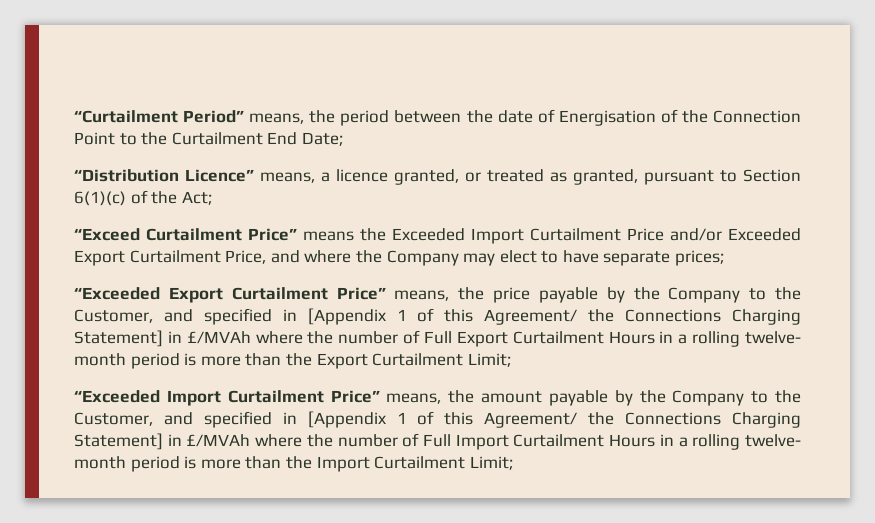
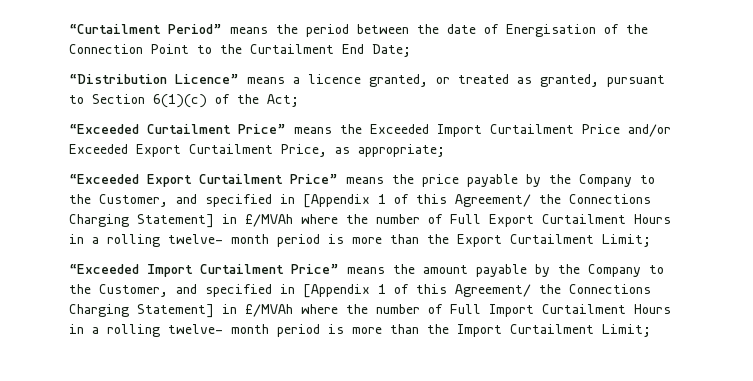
- “Curtailment Period” means, the period between the date of Energisation of the Connection Point to the Curtailment End Date;
+ “Curtailment Period” means the period between the date of Energisation of the Connection Point to the Curtailment End Date;
- “Distribution Licence” means, a licence granted, or treated as granted, pursuant to Section 6(1)(c) of the Act;
+ “Distribution Licence” means a licence granted, or treated as granted, pursuant to Section 6(1)(c) of the Act;
- “Exceed Curtailment Price” means the Exceeded Import Curtailment Price and/or Exceeded Export Curtailment Price, and where the Company may elect to have separate prices;
+ “Exceeded Curtailment Price” means the Exceeded Import Curtailment Price and/or Exceeded Export Curtailment Price, as appropriate;
- “Exceeded Export Curtailment Price” means, the price payable by the Company to the Customer, and specified in [Appendix 1 of this Agreement/ the Connections Charging Statement] in £/MVAh where the number of Full Export Curtailment Hours in a rolling twelve- month period is more than the Export Curtailment Limit;
+ “Exceeded Export Curtailment Price” means the price payable by the Company to the Customer, and specified in [Appendix 1 of this Agreement/ the Connections Charging Statement] in £/MVAh where the number of Full Export Curtailment Hours in a rolling twelve- month period is more than the Export Curtailment Limit;
- “Exceeded Import Curtailment Price” means, the amount payable by the Company to the Customer, and specified in [Appendix 1 of this Agreement/ the Connections Charging Statement] in £/MVAh where the number of Full Import Curtailment Hours in a rolling twelve- month period is more than the Import Curtailment Limit;
+ “Exceeded Import Curtailment Price” means the amount payable by the Company to the Customer, and specified in [Appendix 1 of this Agreement/ the Connections Charging Statement] in £/MVAh where the number of Full Import Curtailment Hours in a rolling twelve- month period is more than the Import Curtailment Limit;

